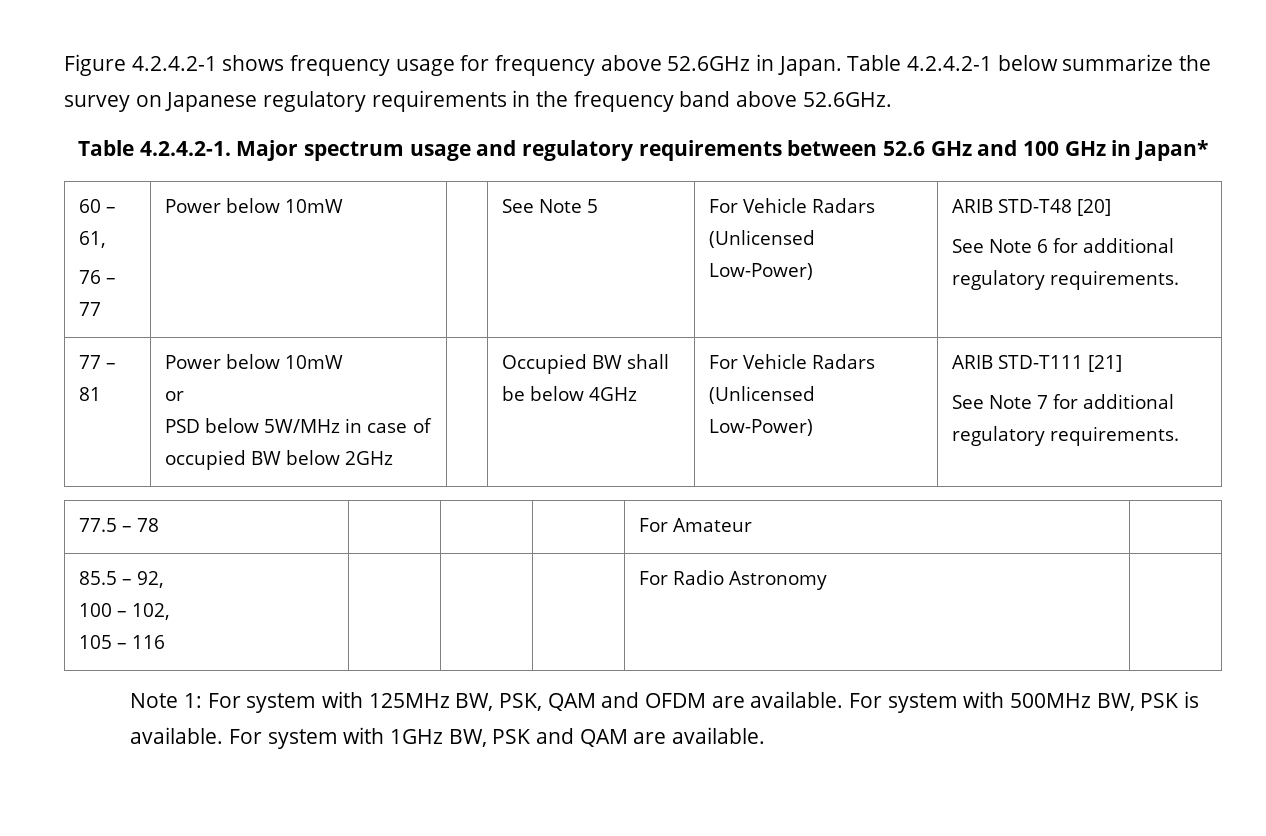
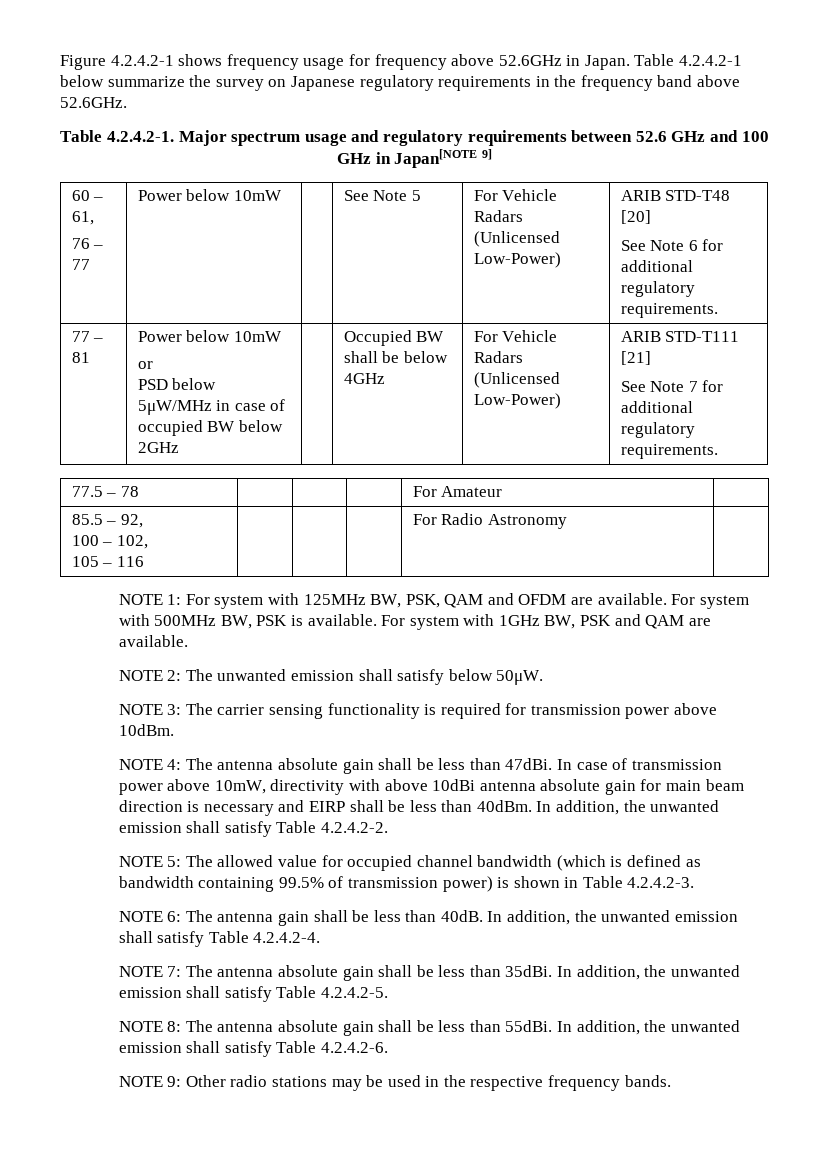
- Table 4.2.4.2-1. Major spectrum usage and regulatory requirements between 52.6 GHz and 100 GHz in Japan*
+ Table 4.2.4.2-1. Major spectrum usage and regulatory requirements between 52.6 GHz and 100 GHz in Japan[NOTE 9]
  77 – 81 | Power below 10mW
  or
- PSD below 5W/MHz in case of occupied BW below 2GHz | | Occupied BW shall be below 4GHz | For Vehicle Radars (Unlicensed Low-Power) | ARIB STD-T111 [21]
+ PSD below 5μW/MHz in case of occupied BW below 2GHz | | Occupied BW shall be below 4GHz | For Vehicle Radars (Unlicensed Low-Power) | ARIB STD-T111 [21]
- Note 1: For system with 125MHz BW, PSK, QAM and OFDM are available.
+ NOTE 1: For system with 125MHz BW, PSK, QAM and OFDM are available.
+ NOTE 2: The unwanted emission shall satisfy below 50μW.
+ NOTE 3: The carrier sensing functionality is required for transmission power above 10dBm.
+ NOTE 4: The antenna absolute gain shall be less than 47dBi. In case of transmission power above 10mW, directivity with above 10dBi antenna absolute gain for main beam direction is necessary and EIRP shall be less than 40dBm. In addition, the unwanted emission shall satisfy Table 4.2.4.2-2.
+ NOTE 5: The allowed value for occupied channel bandwidth (which is defined as bandwidth containing 99.5% of transmission power) is shown in Table 4.2.4.2-3.
+ NOTE 6: The antenna gain shall be less than 40dB. In addition, the unwanted emission shall satisfy Table 4.2.4.2-4.
+ NOTE 7: The antenna absolute gain shall be less than 35dBi. In addition, the unwanted emission shall satisfy Table 4.2.4.2-5.
+ NOTE 8: The antenna absolute gain shall be less than 55dBi. In addition, the unwanted emission shall satisfy Table 4.2.4.2-6.
+ NOTE 9: Other radio stations may be used in the respective frequency bands.

